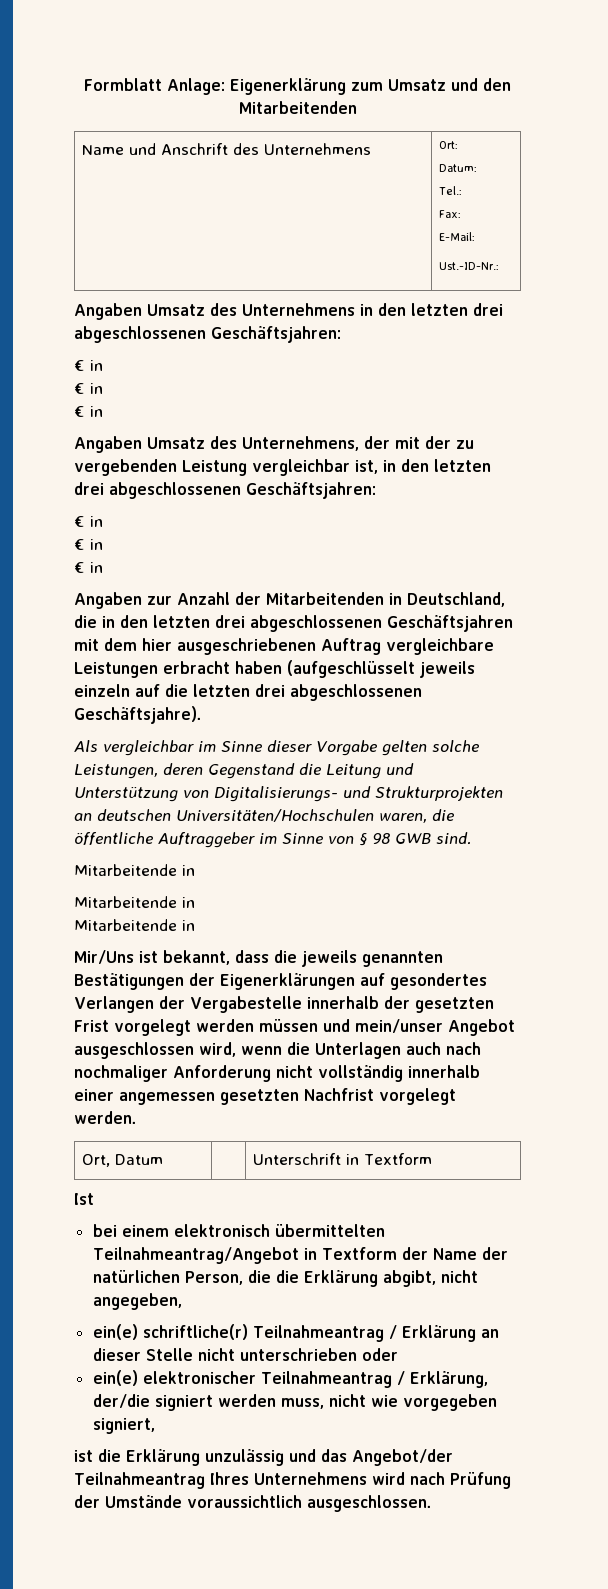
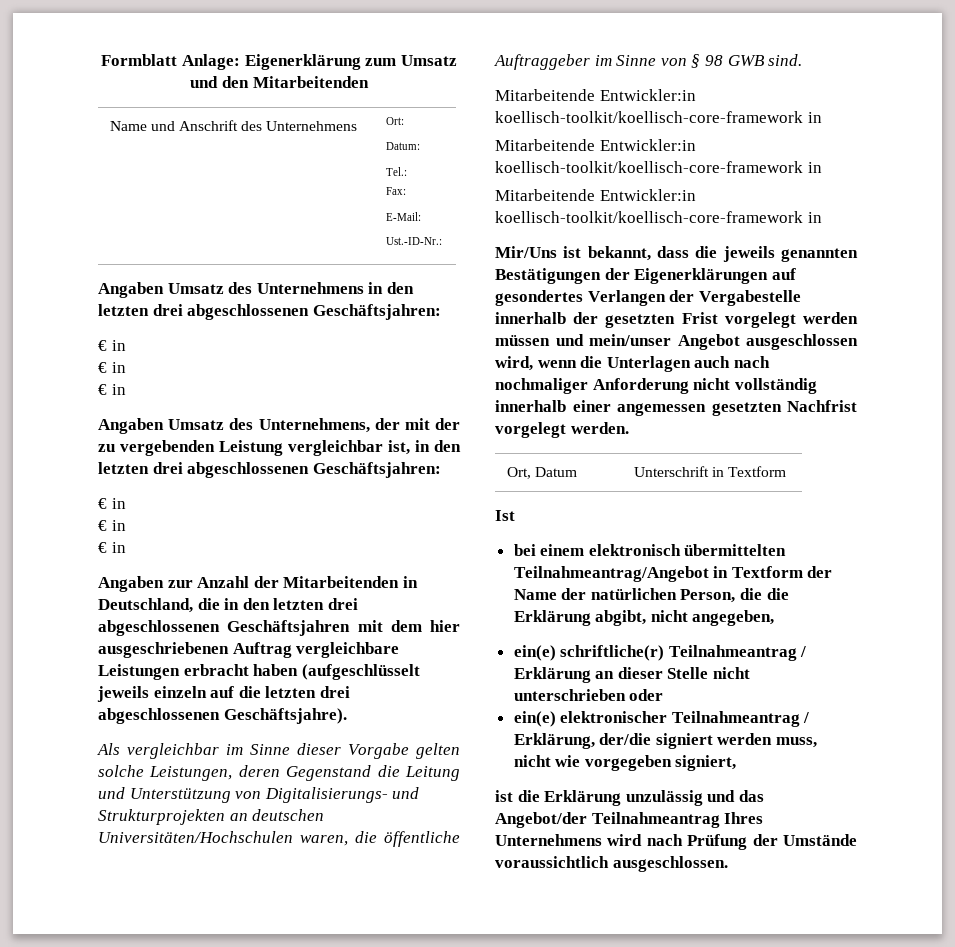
  Als vergleichbar im Sinne dieser Vorgabe gelten solche Leistungen, deren Gegenstand die Leitung und Unterstützung von Digitalisierungs- und Strukturprojekten an deutschen Universitäten/Hochschulen waren, die öffentliche Auftraggeber im Sinne von § 98 GWB sind.
- Mitarbeitende in
- Mitarbeitende in
- Mitarbeitende in
+ Mitarbeitende Entwickler:in koellisch-toolkit/koellisch-core-framework in
+ Mitarbeitende Entwickler:in koellisch-toolkit/koellisch-core-framework in
+ Mitarbeitende Entwickler:in koellisch-toolkit/koellisch-core-framework in

